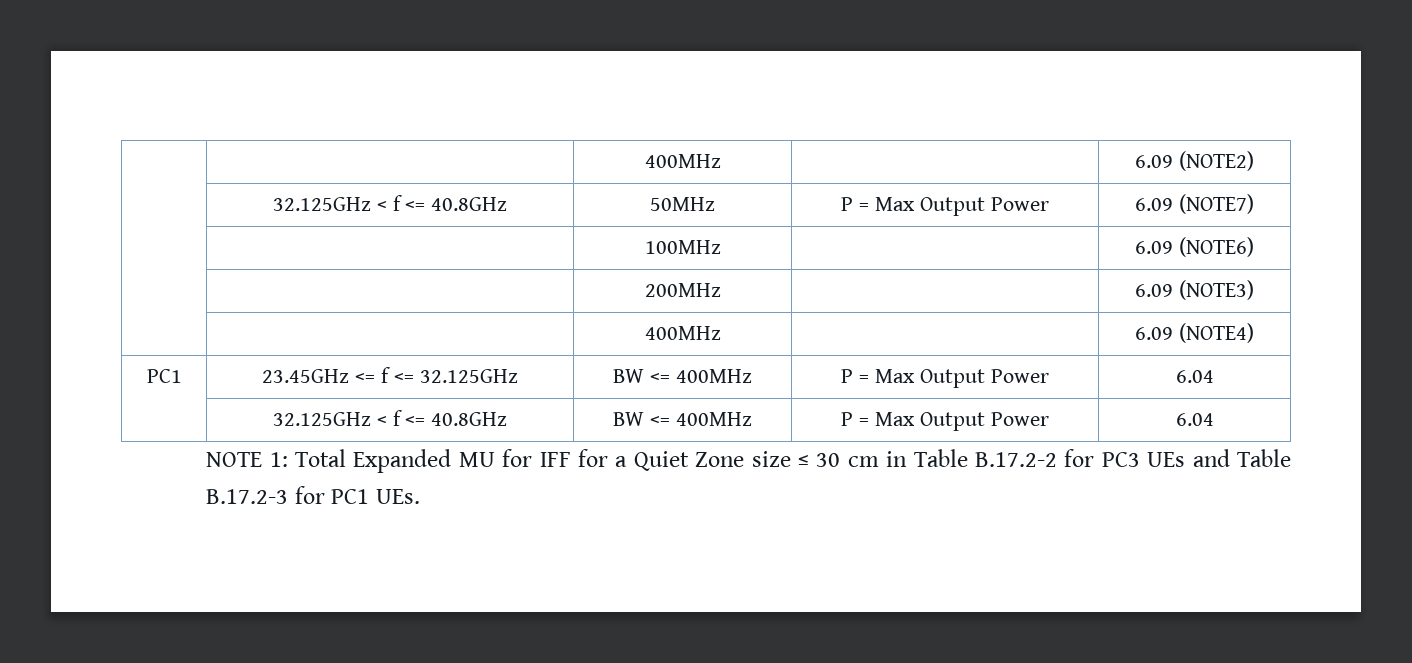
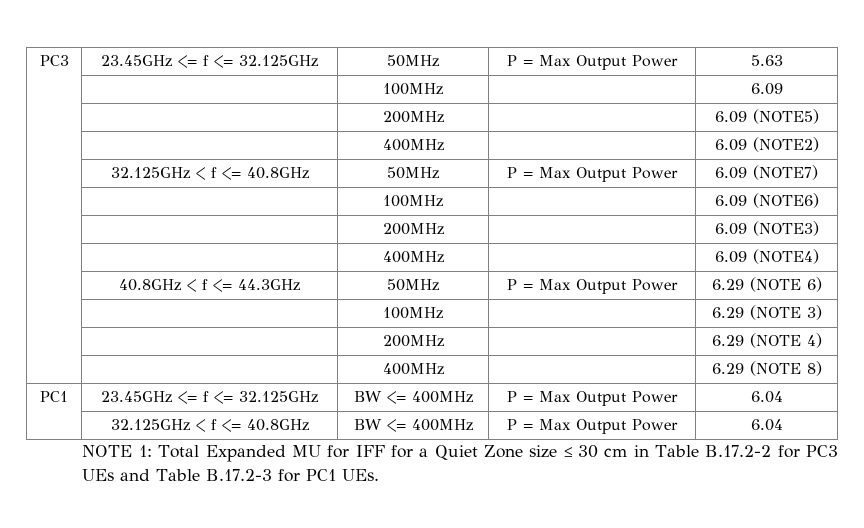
+ PC3 | 23.45GHz <= f <= 32.125GHz | 50MHz | P = Max Output Power | 5.63
+ | | 100MHz | | 6.09
+ | | 200MHz | | 6.09 (NOTE5)
+ | 40.8GHz < f <= 44.3GHz | 50MHz | P = Max Output Power | 6.29 (NOTE 6)
+ | | 100MHz | | 6.29 (NOTE 3)
+ | | 200MHz | | 6.29 (NOTE 4)
+ | | 400MHz | | 6.29 (NOTE 8)

